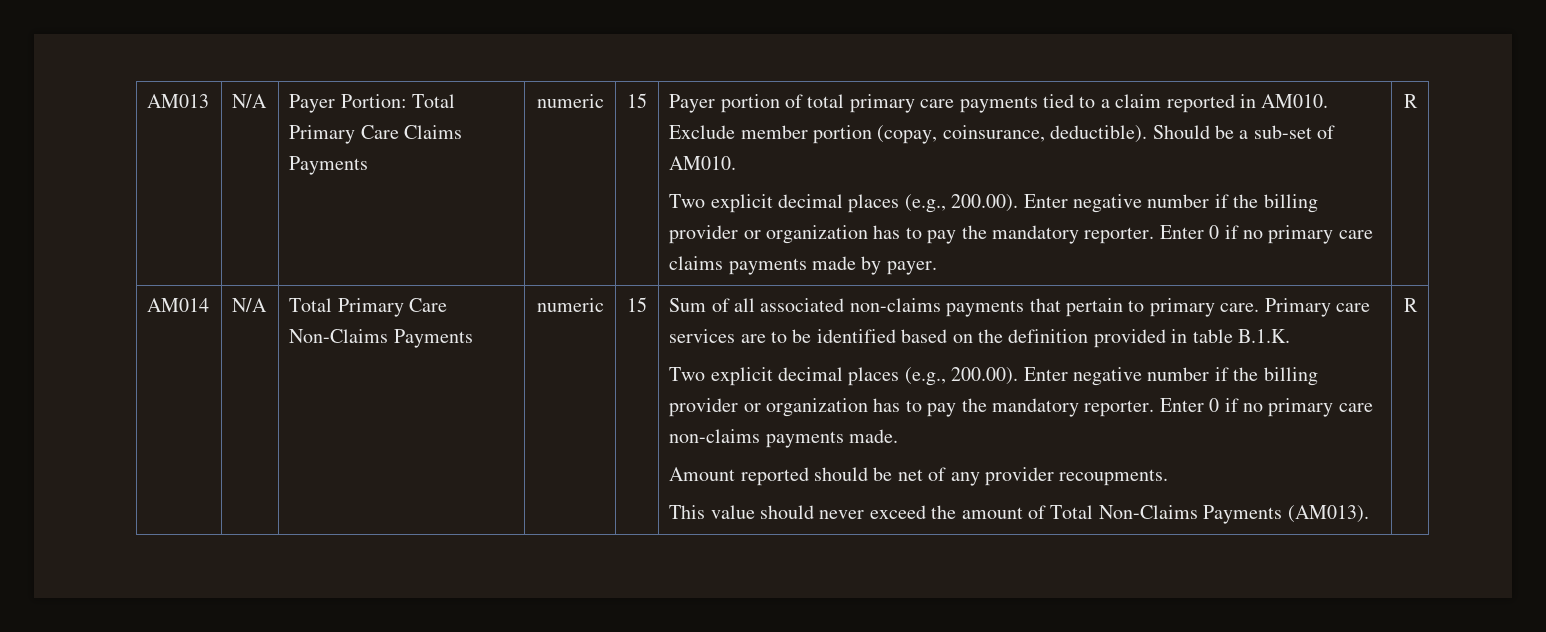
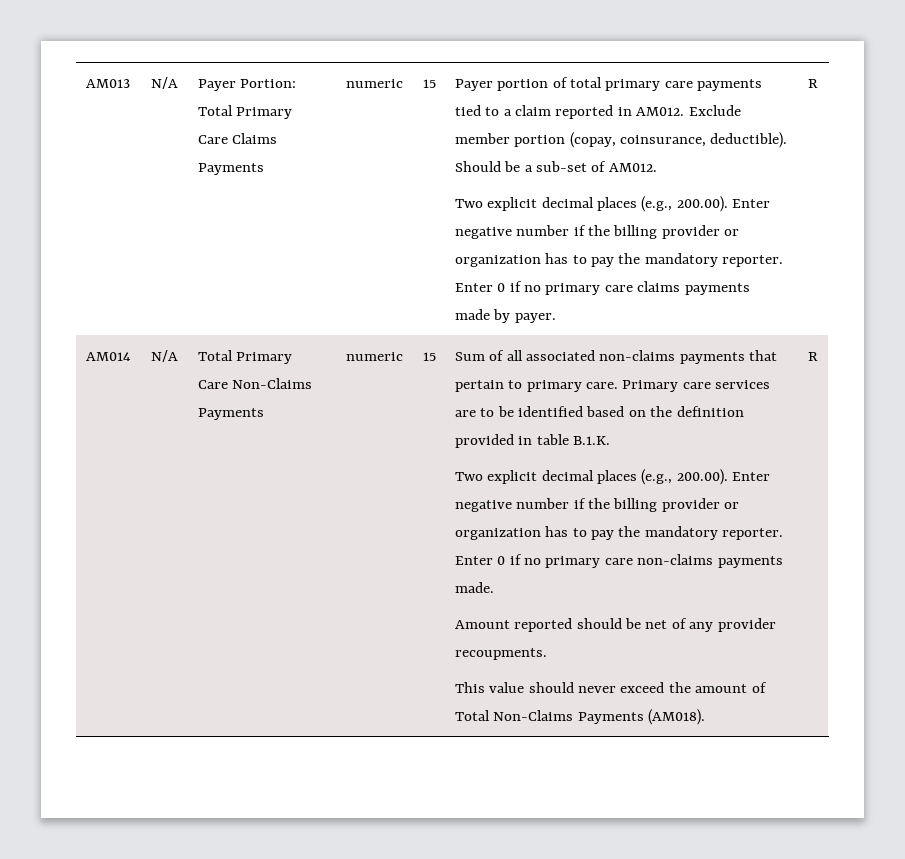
- Payer portion of total primary care payments tied to a claim reported in AM010.
+ Payer portion of total primary care payments tied to a claim reported in AM012.
- Should be a sub-set of AM010.
+ Should be a sub-set of AM012.
- This value should never exceed the amount of Total Non-Claims Payments (AM013).
+ This value should never exceed the amount of Total Non-Claims Payments (AM018).

